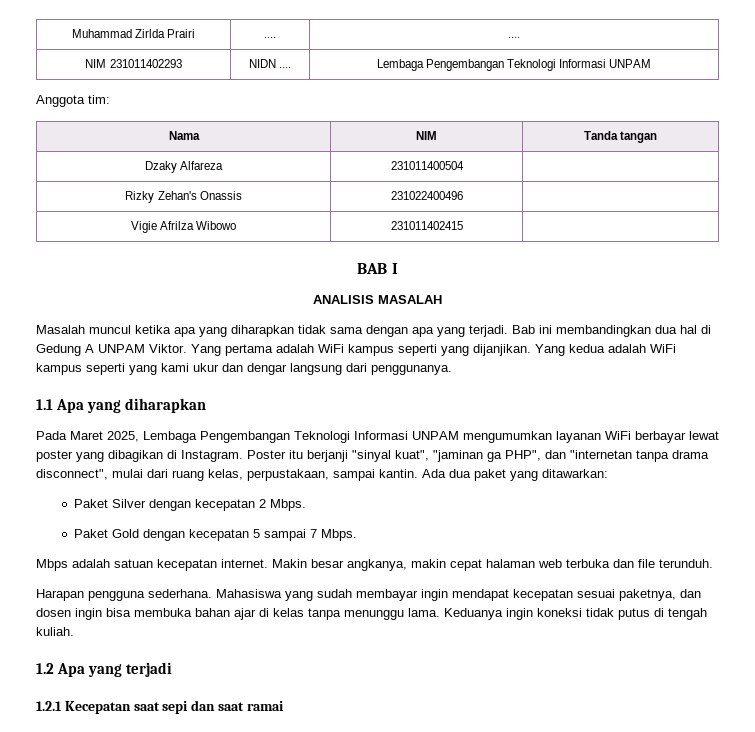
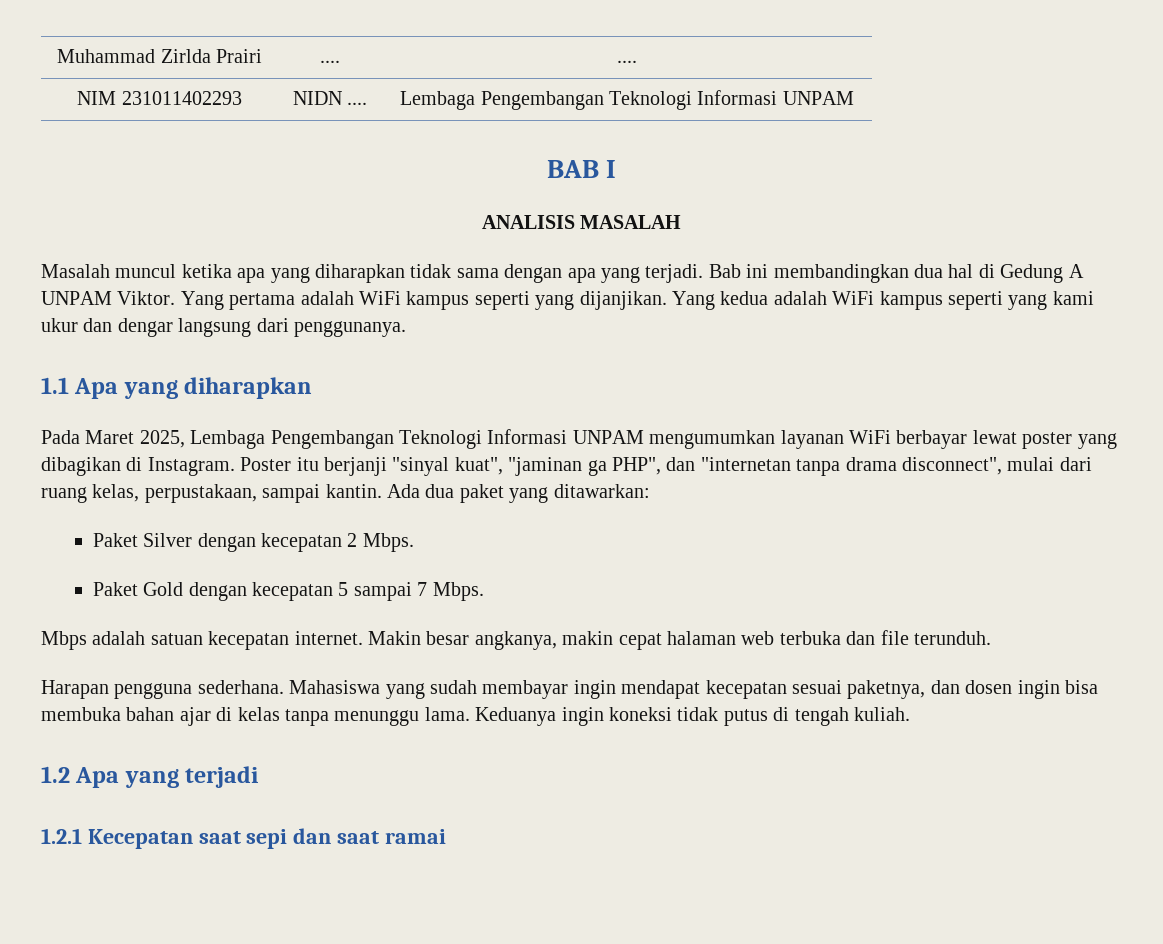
- Anggota tim:
- Nama | NIM | Tanda tangan
- Dzaky Alfareza | 231011400504 |
- Rizky Zehan's Onassis | 231022400496 |
- Vigie Afrilza Wibowo | 231011402415 |

